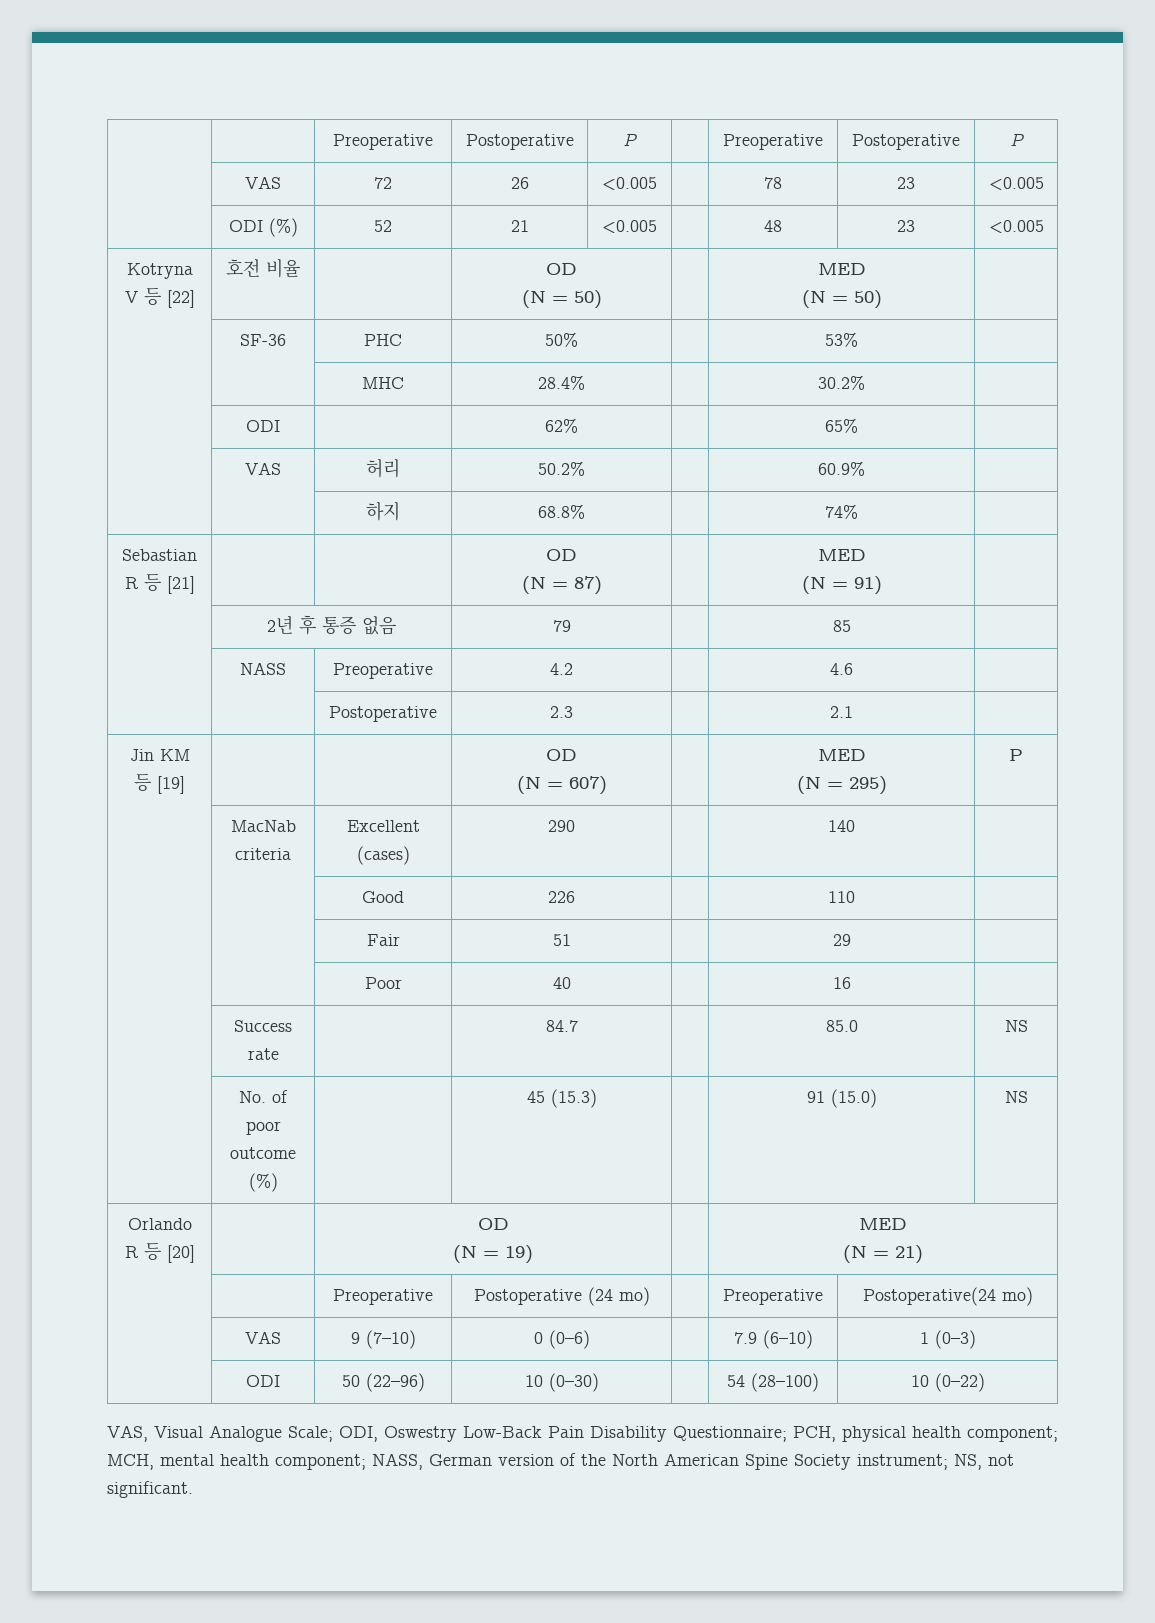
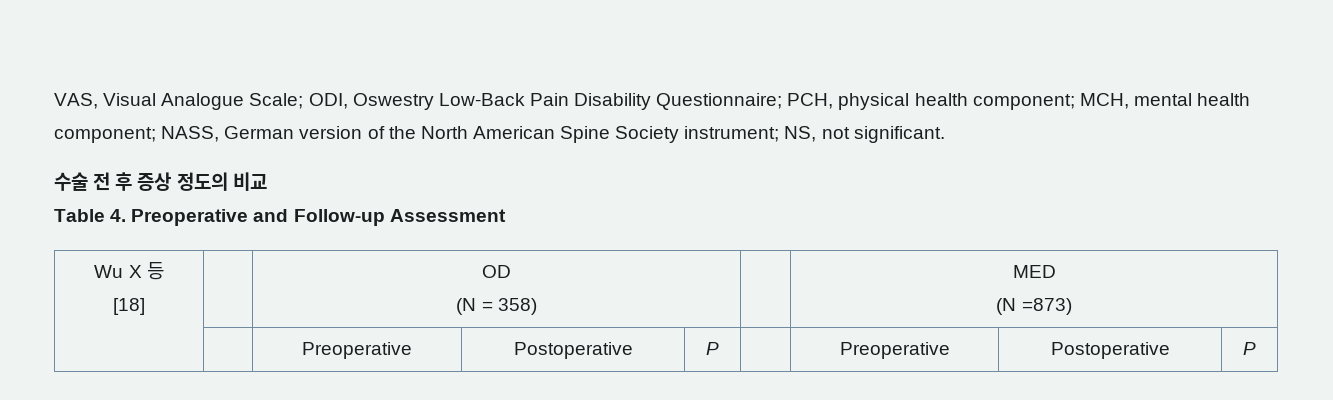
- | | Preoperative | Postoperative | P | | Preoperative | Postoperative | P
- | VAS | 72 | 26 | <0.005 | | 78 | 23 | <0.005
- | ODI (%) | 52 | 21 | <0.005 | | 48 | 23 | <0.005
- Kotryna V 등 [22] | 호전 비율 | | OD
- (N = 50) | | MED
- (N = 50) |
- | SF-36 | PHC | 50% | | 53% |
- | | MHC | 28.4% | | 30.2% |
- | ODI | | 62% | | 65% |
- | VAS | 허리 | 50.2% | | 60.9% |
- | | 하지 | 68.8% | | 74% |
- Sebastian R 등 [21] | | | OD
- (N = 87) | | MED
- (N = 91) |
- | 2년 후 통증 없음 | 79 | | 85 |
- | NASS | Preoperative | 4.2 | | 4.6 |
- | | Postoperative | 2.3 | | 2.1 |
- Jin KM 등 [19] | | | OD
- (N = 607) | | MED
- (N = 295) | P
- | MacNab criteria | Excellent (cases) | 290 | | 140 |
- | | Good | 226 | | 110 |
- | | Fair | 51 | | 29 |
- | | Poor | 40 | | 16 |
- | Success rate | | 84.7 | | 85.0 | NS
- | No. of poor outcome (%) | | 45 (15.3) | | 91 (15.0) | NS
- Orlando R 등 [20] | | OD
- (N = 19) | | MED
- (N = 21)
- | | Preoperative | Postoperative (24 mo) | | Preoperative | Postoperative(24 mo)
- | VAS | 9 (7–10) | 0 (0–6) | | 7.9 (6–10) | 1 (0–3)
- | ODI | 50 (22–96) | 10 (0–30) | | 54 (28–100) | 10 (0–22)
+ 수술 전 후 증상 정도의 비교
+ Table 4. Preoperative and Follow-up Assessment
+ Wu X 등
+ [18] | | OD
+ (N = 358) | | MED
+ (N =873)
+ | | Preoperative | Postoperative | P | | Preoperative | Postoperative | P

